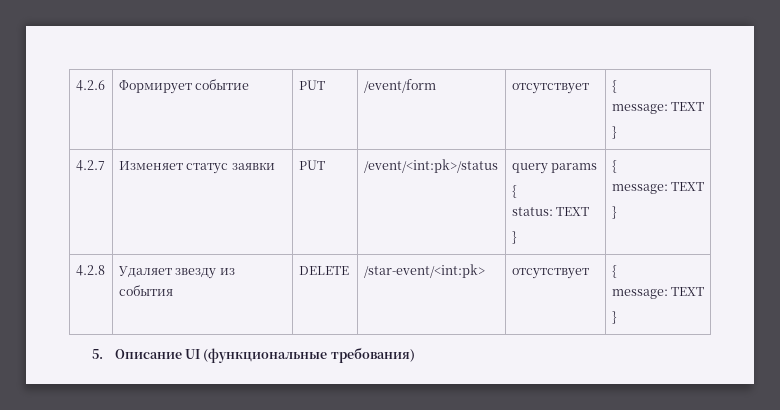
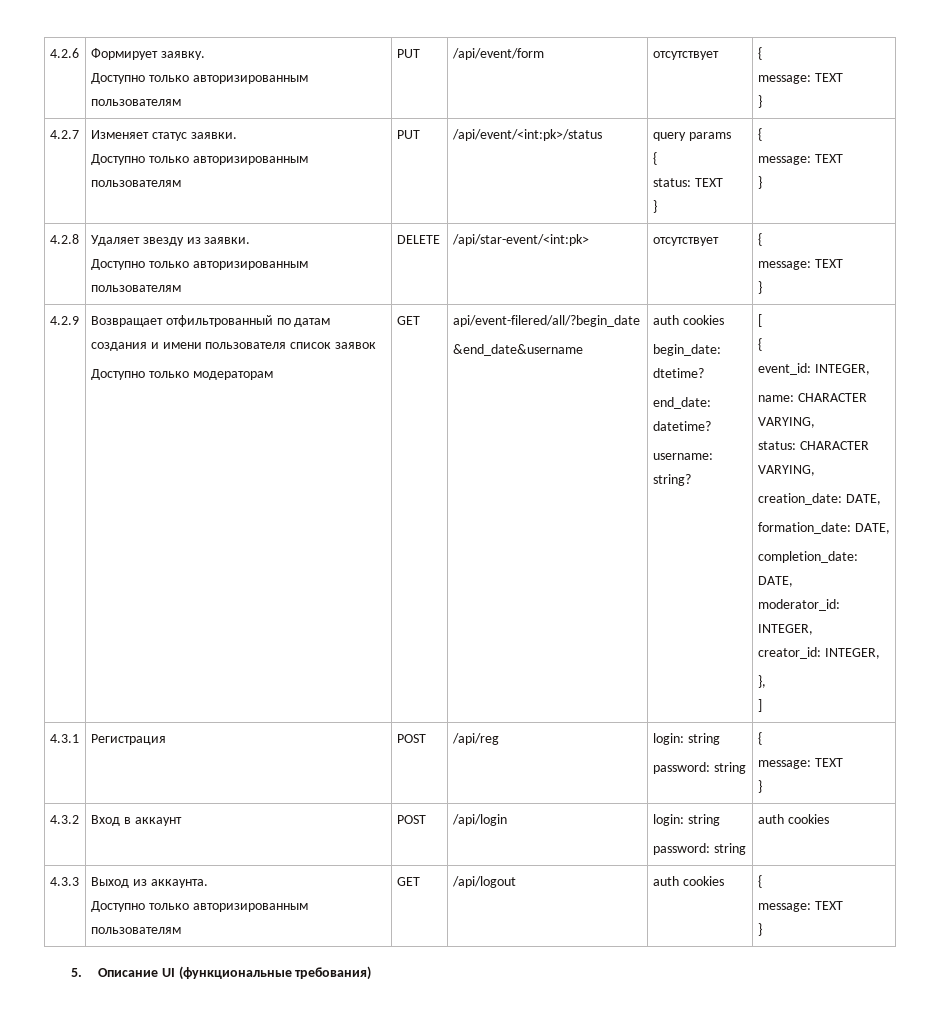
- 4.2.6 | Формирует событие | PUT | /event/form | отсутствует | {
+ 4.2.6 | Формирует заявку.
+ Доступно только авторизированным пользователям | PUT | /api/event/form | отсутствует | {
- 4.2.7 | Изменяет статус заявки | PUT | /event/<int:pk>/status | query params
+ 4.2.7 | Изменяет статус заявки.
+ Доступно только авторизированным пользователям | PUT | /api/event/<int:pk>/status | query params
- 4.2.8 | Удаляет звезду из события | DELETE | /star-event/<int:pk> | отсутствует | {
+ 4.2.8 | Удаляет звезду из заявки.
+ Доступно только авторизированным пользователям | DELETE | /api/star-event/<int:pk> | отсутствует | {
+ message: TEXT
+ }
+ 4.2.9 | Возвращает отфильтрованный по датам создания и имени пользователя список заявок
+ Доступно только модераторам | GET | api/event-filered/all/?begin_date
+ &end_date&username | auth cookies
+ begin_date: dtetime?
+ end_date: datetime?
+ username: string? | [
+ {
+ event_id: INTEGER,
+ name: CHARACTER VARYING,
+ status: CHARACTER VARYING,
+ creation_date: DATE,
+ formation_date: DATE,
+ completion_date: DATE,
+ moderator_id: INTEGER,
+ creator_id: INTEGER,
+ },
+ ]
+ 4.3.1 | Регистрация | POST | /api/reg | login: string
+ password: string | {
+ message: TEXT
+ }
+ 4.3.2 | Вход в аккаунт | POST | /api/login | login: string
+ password: string | auth cookies
+ 4.3.3 | Выход из аккаунта.
+ Доступно только авторизированным пользователям | GET | /api/logout | auth cookies | {

